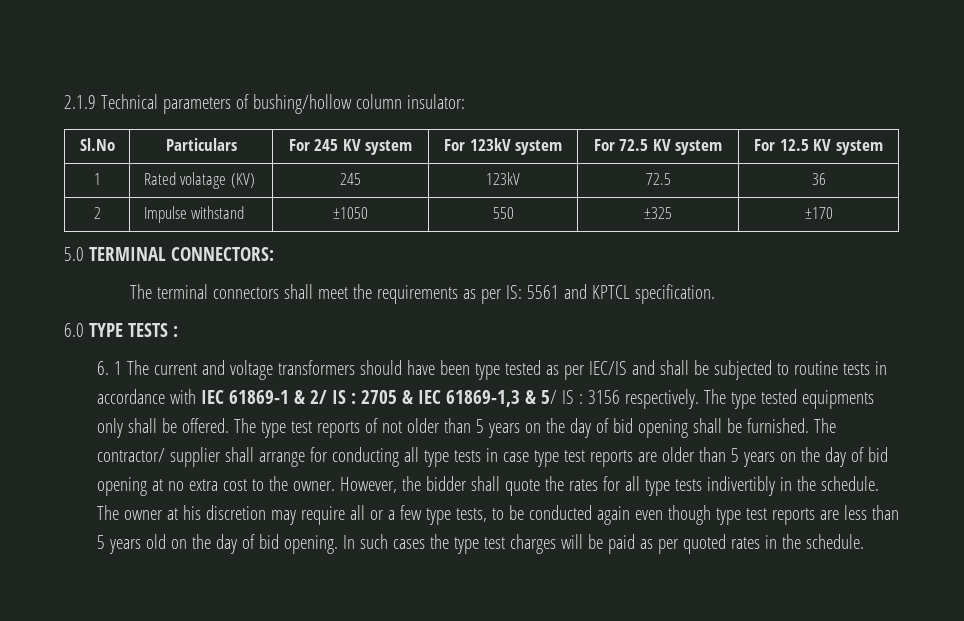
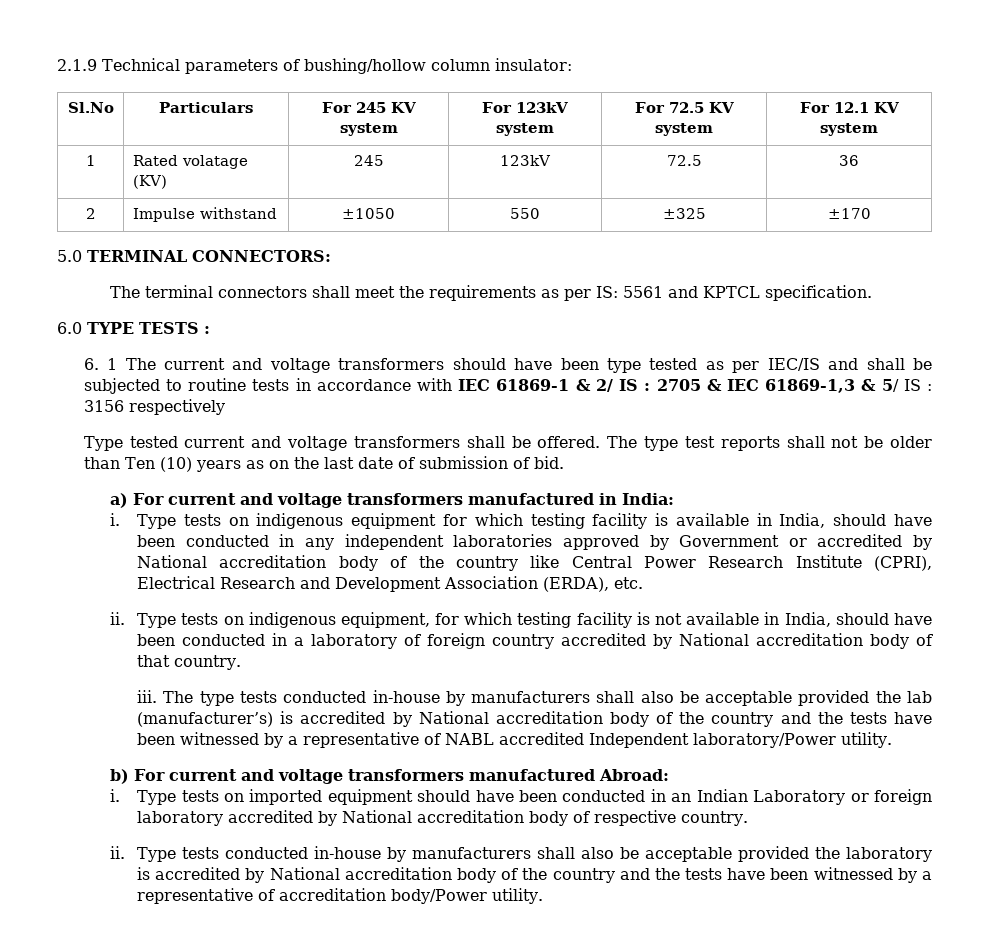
- Sl.No | Particulars | For 245 KV system | For 123kV system | For 72.5 KV system | For 12.5 KV system
+ Sl.No | Particulars | For 245 KV system | For 123kV system | For 72.5 KV system | For 12.1 KV system
- 6. 1 The current and voltage transformers should have been type tested as per IEC/IS and shall be subjected to routine tests in accordance with IEC 61869-1 & 2/ IS : 2705 & IEC 61869-1,3 & 5/ IS : 3156 respectively. The type tested equipments only shall be offered.
+ 6. 1 The current and voltage transformers should have been type tested as per IEC/IS and shall be subjected to routine tests in accordance with IEC 61869-1 & 2/ IS : 2705 & IEC 61869-1,3 & 5/ IS : 3156 respectively
+ Type tested current and voltage transformers shall be offered.
- The type test reports of not older than 5 years on the day of bid opening shall be furnished. The contractor/ supplier shall arrange for conducting all type tests in case type test reports are older than 5 years on the day of bid opening at no extra cost to the owner. However, the bidder shall quote the rates for all type tests indivertibly in the schedule. The owner at his discretion may require all or a few type tests, to be conducted again even though type test reports are less than 5 years old on the day of bid opening. In such cases the type test charges will be paid as per quoted rates in the schedule.
+ The type test reports shall not be older than Ten (10) years as on the last date of submission of bid.
+ a) For current and voltage transformers manufactured in India:
+ i. Type tests on indigenous equipment for which testing facility is available in India, should have been conducted in any independent laboratories approved by Government or accredited by National accreditation body of the country like Central Power Research Institute (CPRI), Electrical Research and Development Association (ERDA), etc.
+ ii. Type tests on indigenous equipment, for which testing facility is not available in India, should have been conducted in a laboratory of foreign country accredited by National accreditation body of that country.
+ iii. The type tests conducted in-house by manufacturers shall also be acceptable provided the lab (manufacturer’s) is accredited by National accreditation body of the country and the tests have been witnessed by a representative of NABL accredited Independent laboratory/Power utility.
+ b) For current and voltage transformers manufactured Abroad:
+ i. Type tests on imported equipment should have been conducted in an Indian Laboratory or foreign laboratory accredited by National accreditation body of respective country.
+ ii. Type tests conducted in-house by manufacturers shall also be acceptable provided the laboratory is accredited by National accreditation body of the country and the tests have been witnessed by a representative of accreditation body/Power utility.

